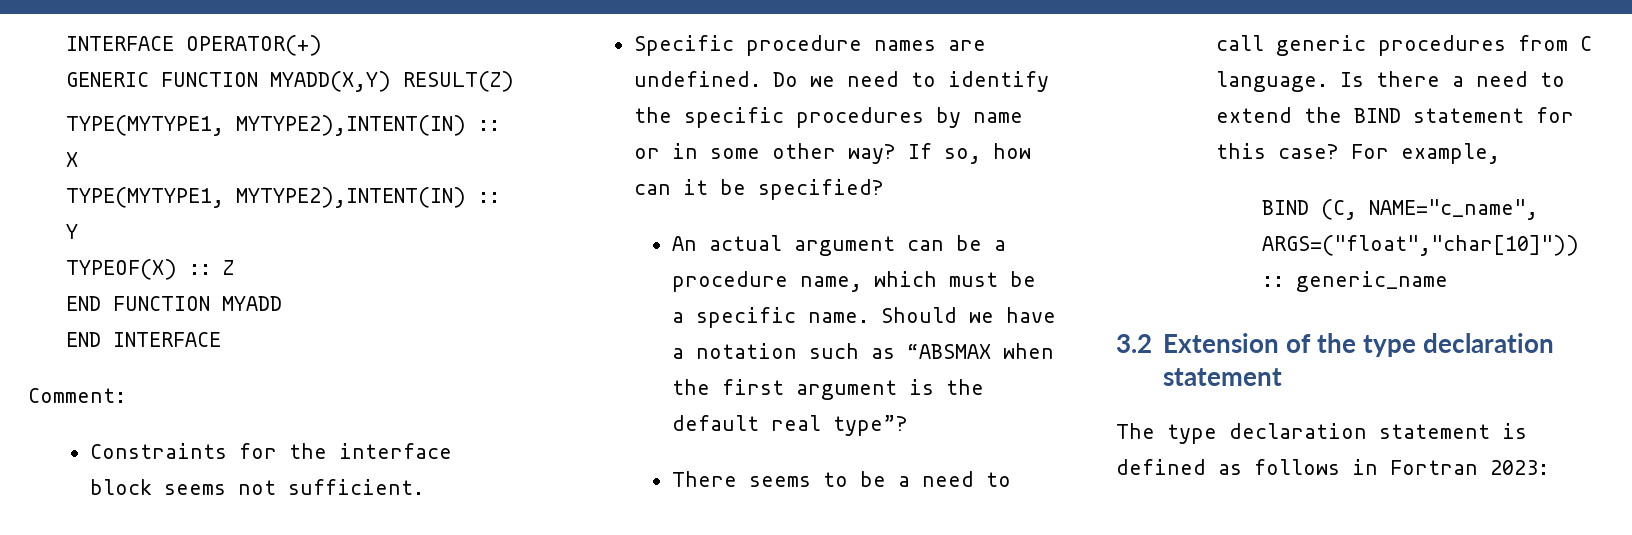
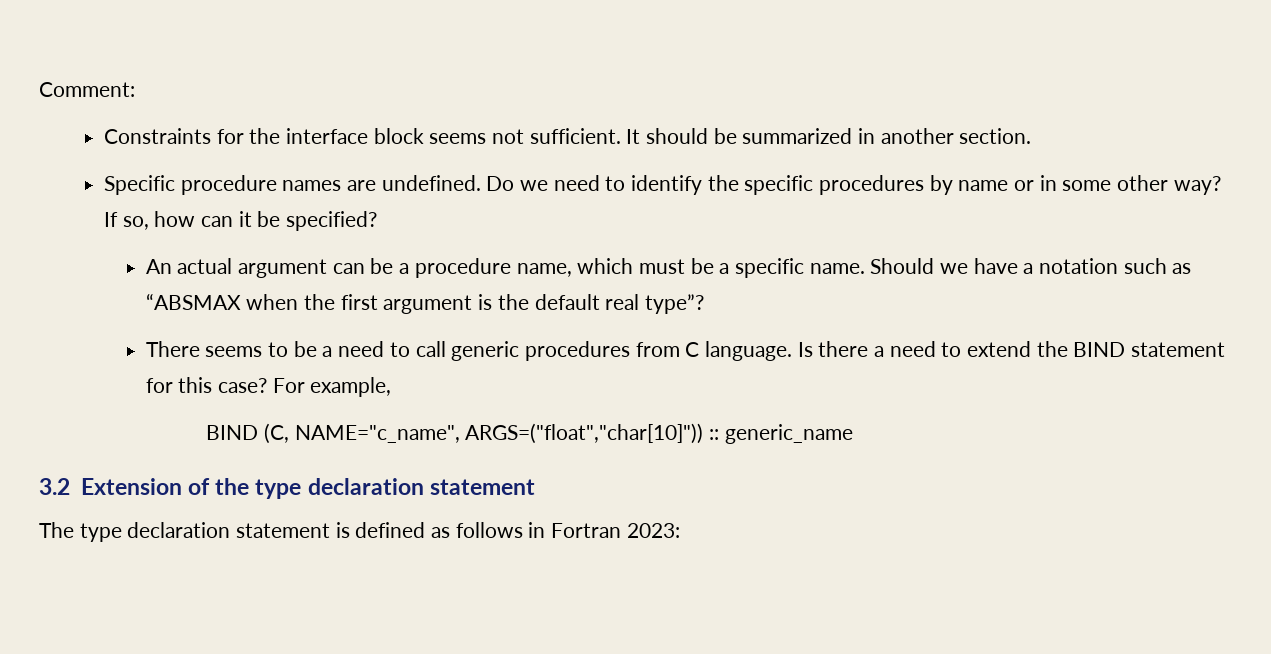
- INTERFACE OPERATOR(+)
- GENERIC FUNCTION MYADD(X,Y) RESULT(Z)
- TYPE(MYTYPE1, MYTYPE2),INTENT(IN) :: X
- TYPE(MYTYPE1, MYTYPE2),INTENT(IN) :: Y
- TYPEOF(X) :: Z
- END FUNCTION MYADD
- END INTERFACE
+ It should be summarized in another section.

